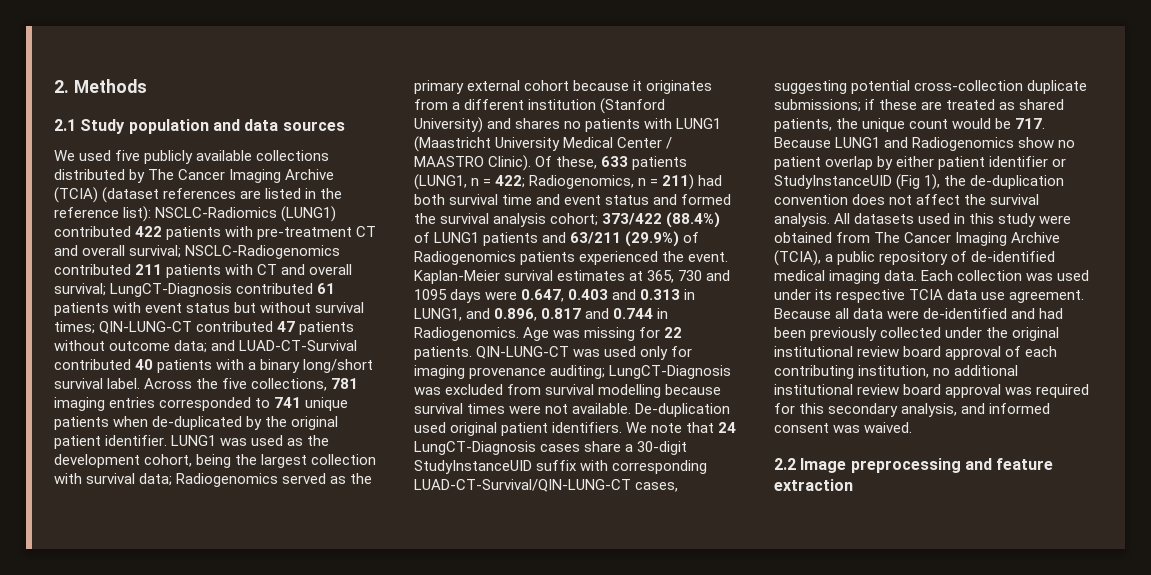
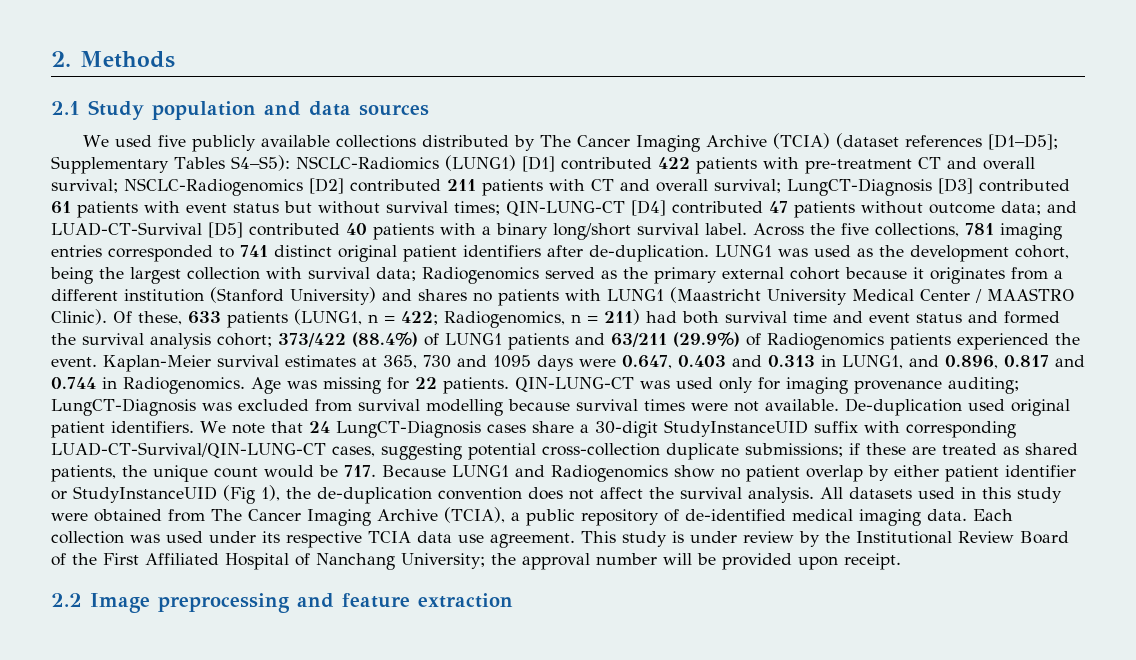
- We used five publicly available collections distributed by The Cancer Imaging Archive (TCIA) (dataset references are listed in the reference list):
+ We used five publicly available collections distributed by The Cancer Imaging Archive (TCIA) (dataset references [D1–D5]; Supplementary Tables S4–S5):
- NSCLC-Radiomics (LUNG1) contributed 422 patients with pre-treatment CT and overall survival;
+ NSCLC-Radiomics (LUNG1) [D1] contributed 422 patients with pre-treatment CT and overall survival;
- NSCLC-Radiogenomics contributed 211 patients with CT and overall survival;
+ NSCLC-Radiogenomics [D2] contributed 211 patients with CT and overall survival;
- LungCT-Diagnosis contributed 61 patients with event status but without survival times;
+ LungCT-Diagnosis [D3] contributed 61 patients with event status but without survival times;
- QIN-LUNG-CT contributed 47 patients without outcome data;
+ QIN-LUNG-CT [D4] contributed 47 patients without outcome data;
- and LUAD-CT-Survival contributed 40 patients with a binary long/short survival label.
+ and LUAD-CT-Survival [D5] contributed 40 patients with a binary long/short survival label.
- Across the five collections, 781 imaging entries corresponded to 741 unique patients when de-duplicated by the original patient identifier.
+ Across the five collections, 781 imaging entries corresponded to 741 distinct original patient identifiers after de-duplication.
- Because all data were de-identified and had been previously collected under the original institutional review board approval of each contributing institution, no additional institutional review board approval was required for this secondary analysis, and informed consent was waived.
+ This study is under review by the Institutional Review Board of the First Affiliated Hospital of Nanchang University; the approval number will be provided upon receipt.

